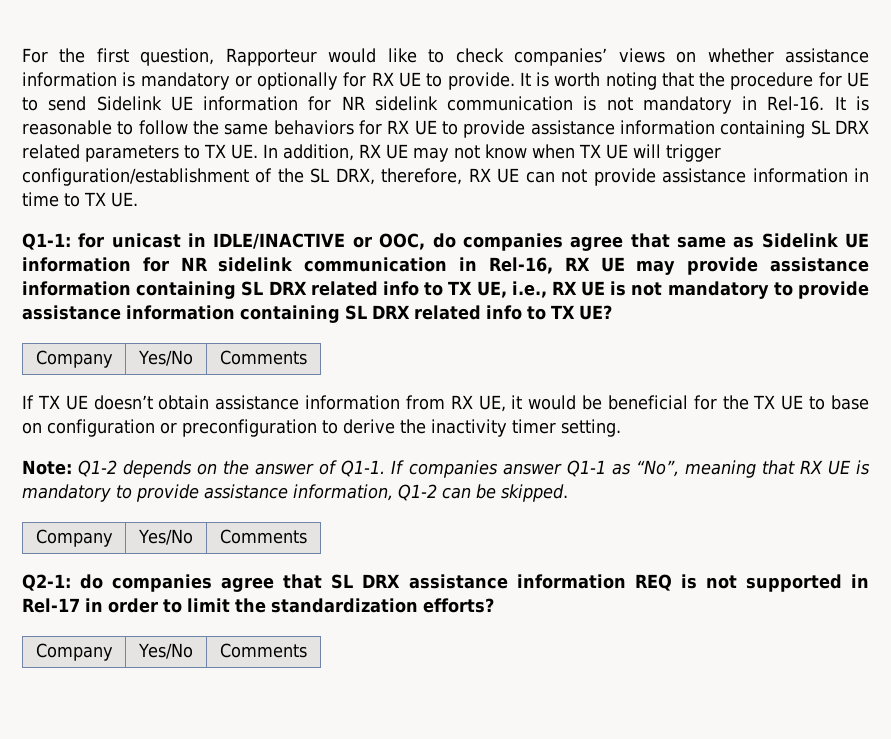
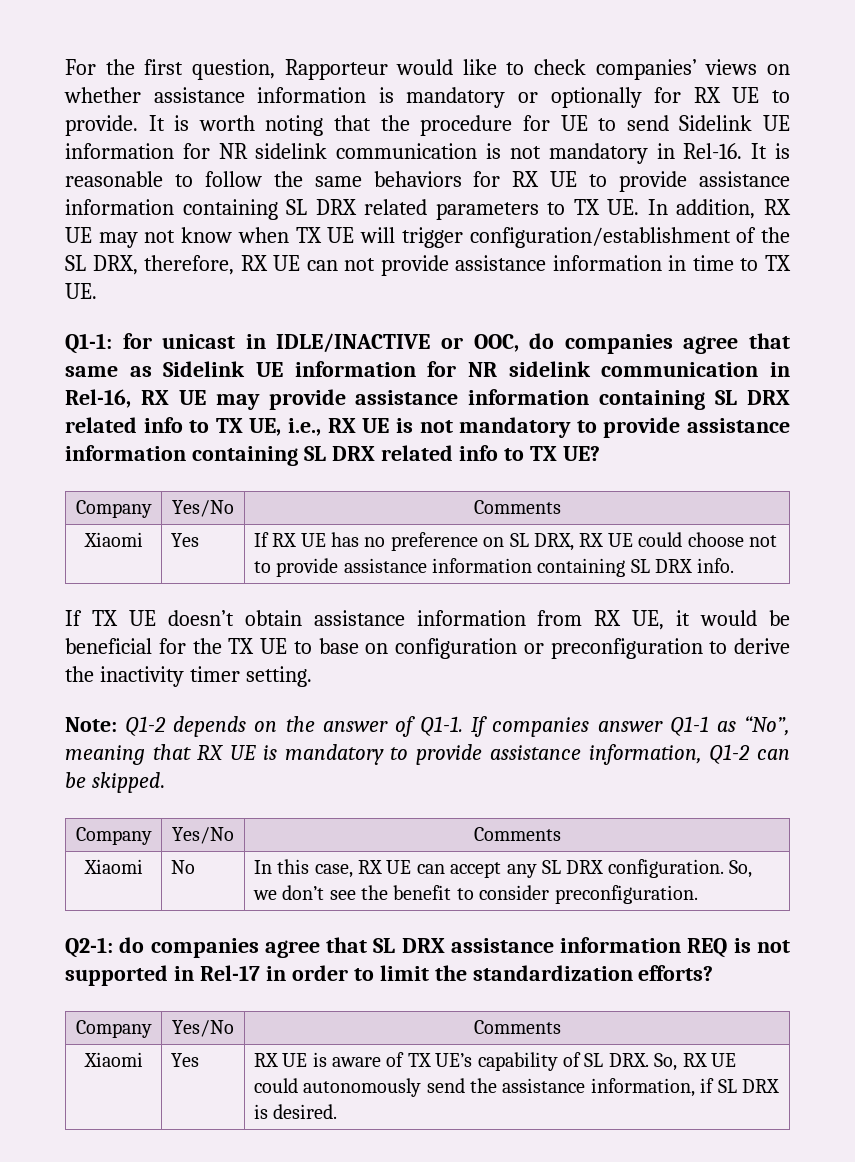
+ Xiaomi | Yes | If RX UE has no preference on SL DRX, RX UE could choose not to provide assistance information containing SL DRX info.
+ Xiaomi | No | In this case, RX UE can accept any SL DRX configuration. So, we don’t see the benefit to consider preconfiguration.
+ Xiaomi | Yes | RX UE is aware of TX UE’s capability of SL DRX. So, RX UE could autonomously send the assistance information, if SL DRX is desired.

